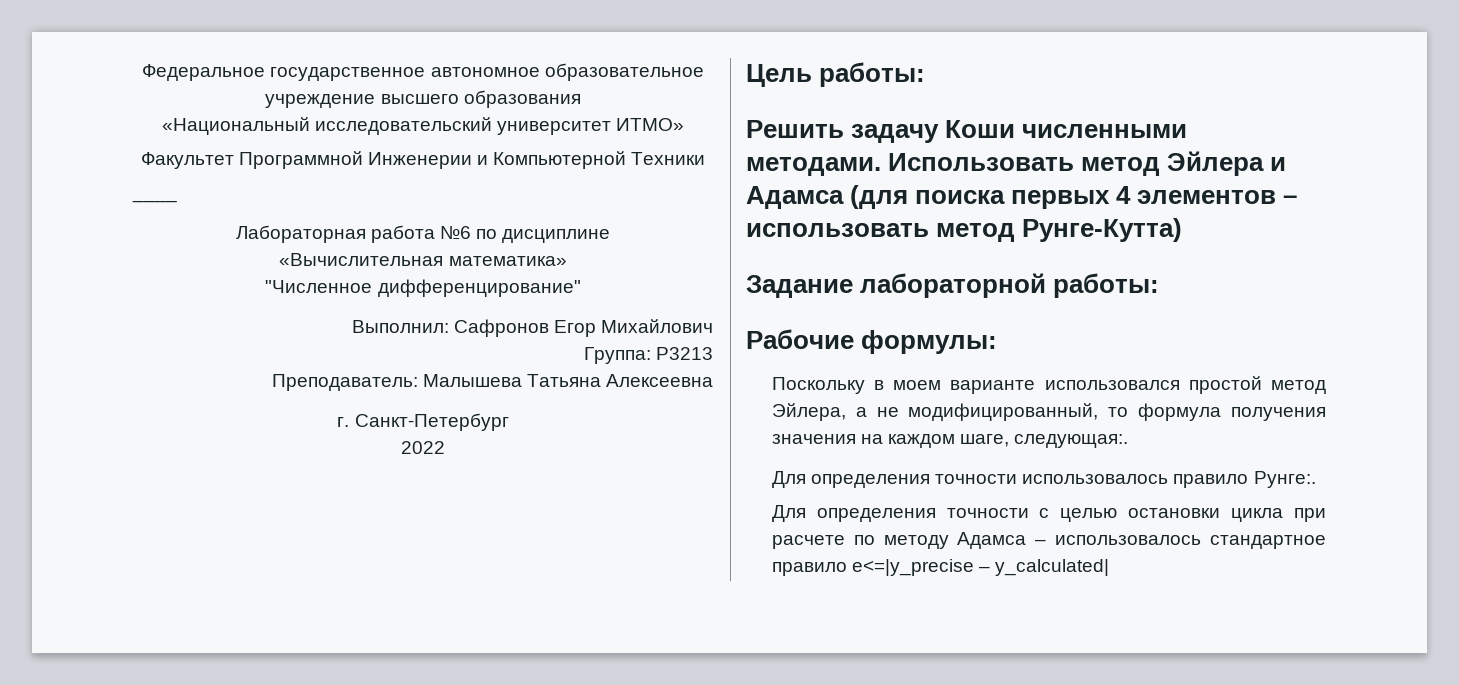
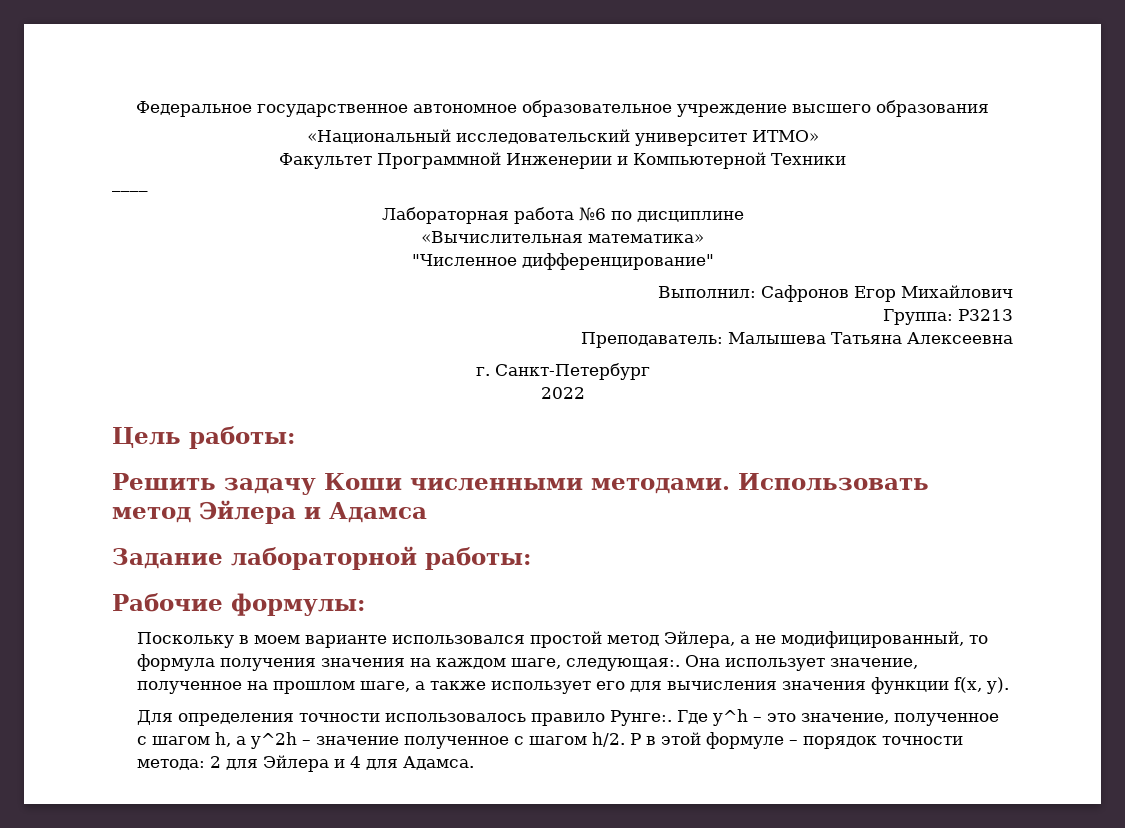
- Использовать метод Эйлера и Адамса (для поиска первых 4 элементов – использовать метод Рунге-Кутта)
+ Использовать метод Эйлера и Адамса
+ Она использует значение, полученное на прошлом шаге, а также использует его для вычисления значения функции f(x, y).
- Для определения точности использовалось правило Рунге:.
- Для определения точности с целью остановки цикла при расчете по методу Адамса – использовалось стандартное правило e<=|y_precise – y_calculated|
+ Для определения точности использовалось правило Рунге:. Где y^h – это значение, полученное с шагом h, а y^2h – значение полученное с шагом h/2. Р в этой формуле – порядок точности метода: 2 для Эйлера и 4 для Адамса.

